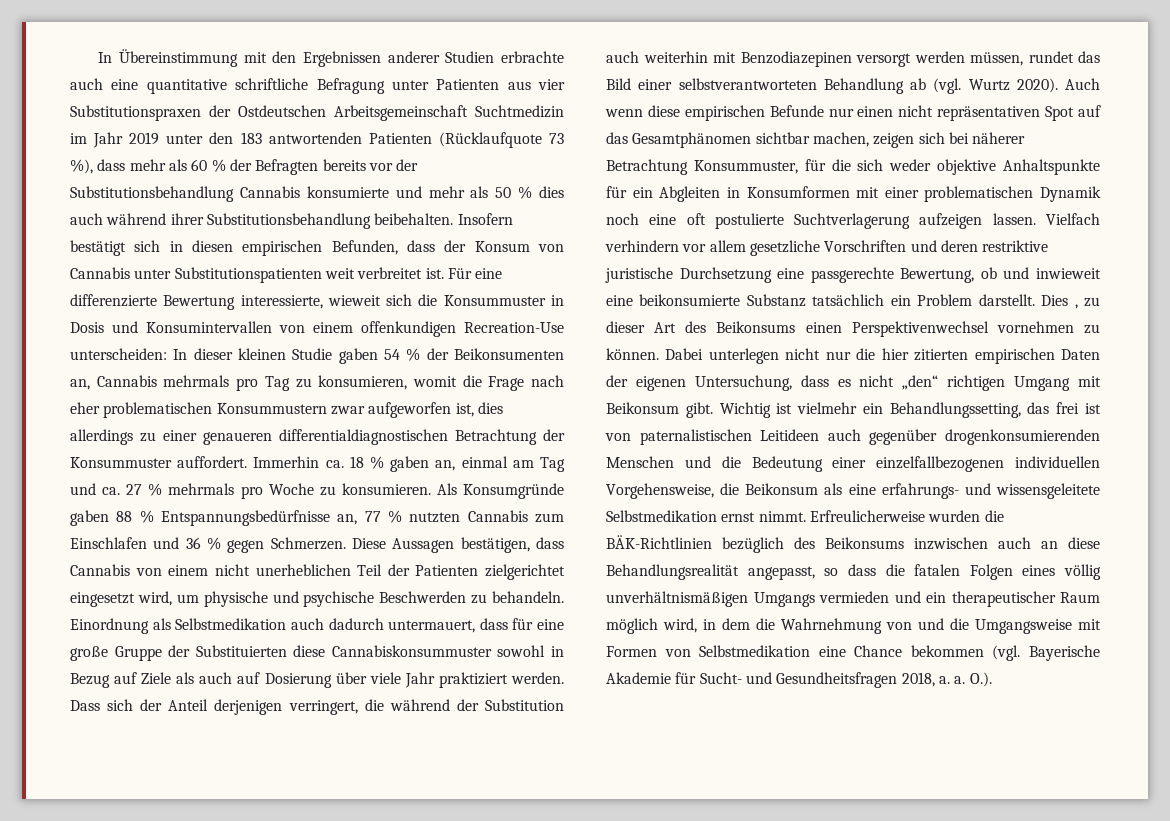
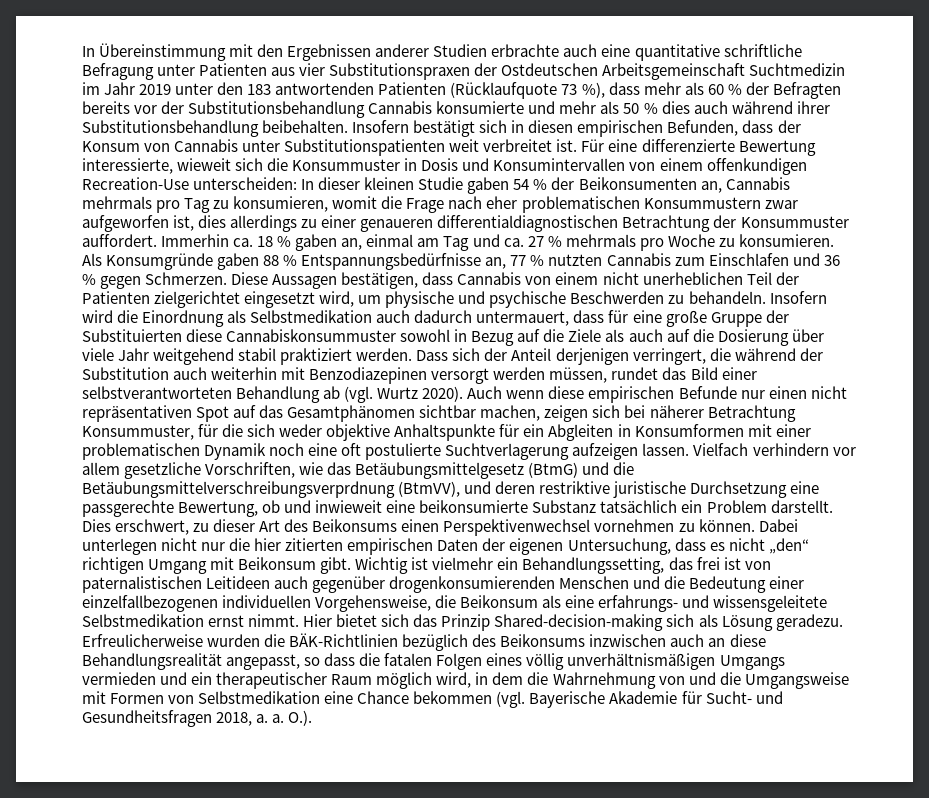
- Einordnung als Selbstmedikation auch dadurch untermauert, dass für eine große Gruppe der Substituierten diese Cannabiskonsummuster sowohl in Bezug auf Ziele als auch auf Dosierung über viele Jahr praktiziert werden.
+ Insofern wird die Einordnung als Selbstmedikation auch dadurch untermauert, dass für eine große Gruppe der Substituierten diese Cannabiskonsummuster sowohl in Bezug auf die Ziele als auch auf die Dosierung über viele Jahr weitgehend stabil praktiziert werden.
- Vielfach verhindern vor allem gesetzliche Vorschriften und deren restriktive juristische Durchsetzung eine passgerechte Bewertung, ob und inwieweit eine beikonsumierte Substanz tatsächlich ein Problem darstellt.
+ Vielfach verhindern vor allem gesetzliche Vorschriften, wie das Betäubungsmittelgesetz (BtmG) und die Betäubungsmittelverschreibungsverprdnung (BtmVV), und deren restriktive juristische Durchsetzung eine passgerechte Bewertung, ob und inwieweit eine beikonsumierte Substanz tatsächlich ein Problem darstellt.
- Dies , zu dieser Art des Beikonsums einen Perspektivenwechsel vornehmen zu können.
+ Dies erschwert, zu dieser Art des Beikonsums einen Perspektivenwechsel vornehmen zu können.
+ Hier bietet sich das Prinzip Shared-decision-making sich als Lösung geradezu.

